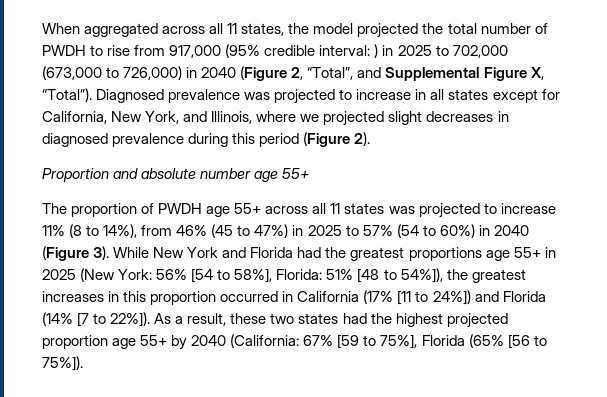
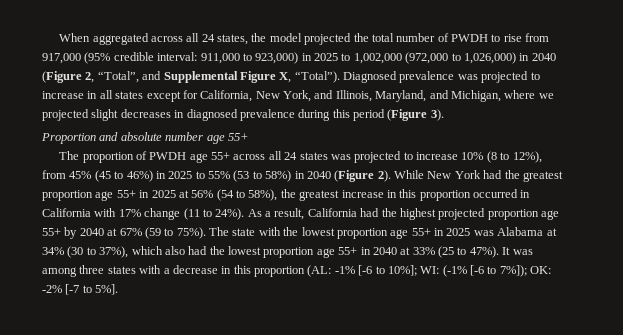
- When aggregated across all 11 states, the model projected the total number of PWDH to rise from 917,000 (95% credible interval: ) in 2025 to 702,000 (673,000 to 726,000) in 2040 (Figure 2, “Total”, and Supplemental Figure X, “Total”).
+ When aggregated across all 24 states, the model projected the total number of PWDH to rise from 917,000 (95% credible interval: 911,000 to 923,000) in 2025 to 1,002,000 (972,000 to 1,026,000) in 2040 (Figure 2, “Total”, and Supplemental Figure X, “Total”).
- Diagnosed prevalence was projected to increase in all states except for California, New York, and Illinois, where we projected slight decreases in diagnosed prevalence during this period (Figure 2).
+ Diagnosed prevalence was projected to increase in all states except for California, New York, and Illinois, Maryland, and Michigan, where we projected slight decreases in diagnosed prevalence during this period (Figure 3).
- The proportion of PWDH age 55+ across all 11 states was projected to increase 11% (8 to 14%), from 46% (45 to 47%) in 2025 to 57% (54 to 60%) in 2040 (Figure 3).
+ The proportion of PWDH age 55+ across all 24 states was projected to increase 10% (8 to 12%), from 45% (45 to 46%) in 2025 to 55% (53 to 58%) in 2040 (Figure 2).
- While New York and Florida had the greatest proportions age 55+ in 2025 (New York: 56% [54 to 58%], Florida: 51% [48 to 54%]), the greatest increases in this proportion occurred in California (17% [11 to 24%]) and Florida (14% [7 to 22%]). As a result, these two states had the highest projected proportion age 55+ by 2040 (California: 67% [59 to 75%], Florida (65% [56 to 75%]).
+ While New York had the greatest proportion age 55+ in 2025 at 56% (54 to 58%), the greatest increase in this proportion occurred in California with 17% change (11 to 24%). As a result, California had the highest projected proportion age 55+ by 2040 at 67% (59 to 75%). The state with the lowest proportion age 55+ in 2025 was Alabama at 34% (30 to 37%), which also had the lowest proportion age 55+ in 2040 at 33% (25 to 47%). It was among three states with a decrease in this proportion (AL: -1% [-6 to 10%]; WI: (-1% [-6 to 7%]); OK: -2% [-7 to 5%].

